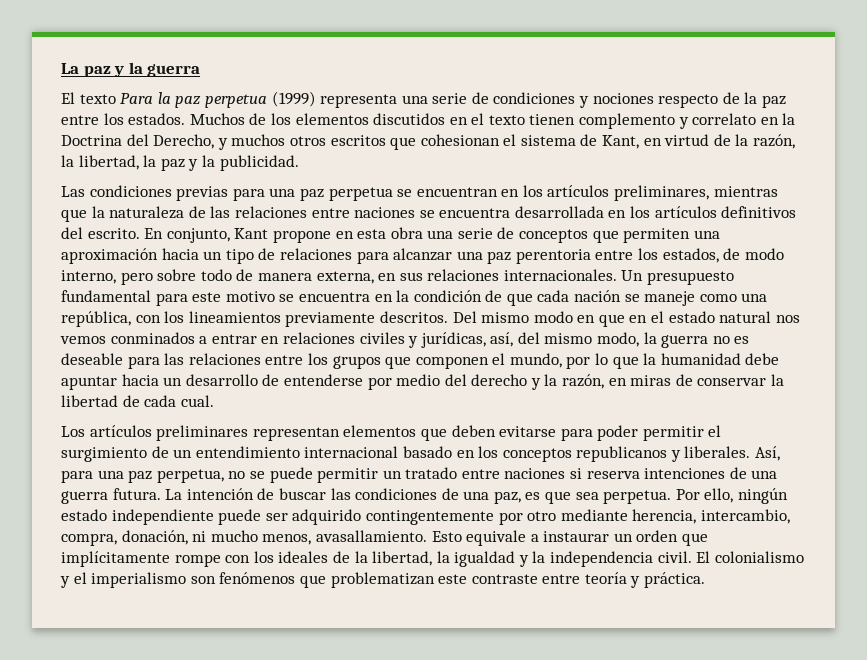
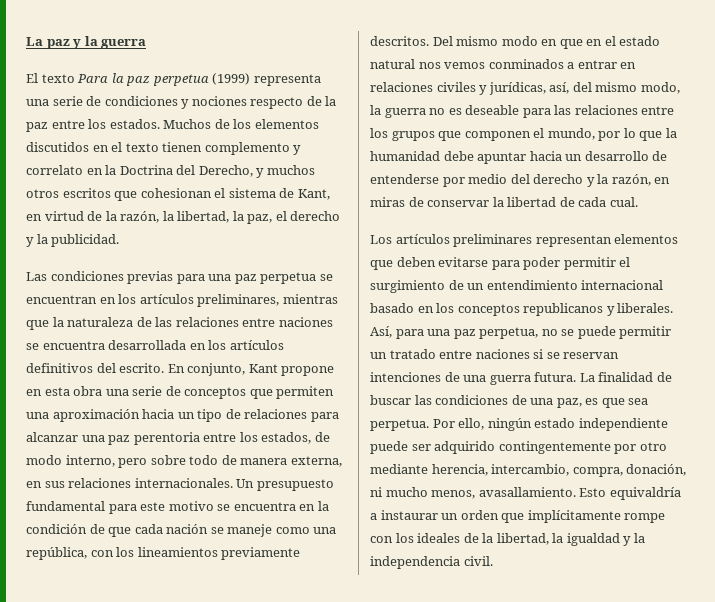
- Muchos de los elementos discutidos en el texto tienen complemento y correlato en la Doctrina del Derecho, y muchos otros escritos que cohesionan el sistema de Kant, en virtud de la razón, la libertad, la paz y la publicidad.
+ Muchos de los elementos discutidos en el texto tienen complemento y correlato en la Doctrina del Derecho, y muchos otros escritos que cohesionan el sistema de Kant, en virtud de la razón, la libertad, la paz, el derecho y la publicidad.
- Así, para una paz perpetua, no se puede permitir un tratado entre naciones si reserva intenciones de una guerra futura.
+ Así, para una paz perpetua, no se puede permitir un tratado entre naciones si se reservan intenciones de una guerra futura.
- La intención de buscar las condiciones de una paz, es que sea perpetua.
+ La finalidad de buscar las condiciones de una paz, es que sea perpetua.
- Esto equivale a instaurar un orden que implícitamente rompe con los ideales de la libertad, la igualdad y la independencia civil. El colonialismo y el imperialismo son fenómenos que problematizan este contraste entre teoría y práctica.
+ Esto equivaldría a instaurar un orden que implícitamente rompe con los ideales de la libertad, la igualdad y la independencia civil.

